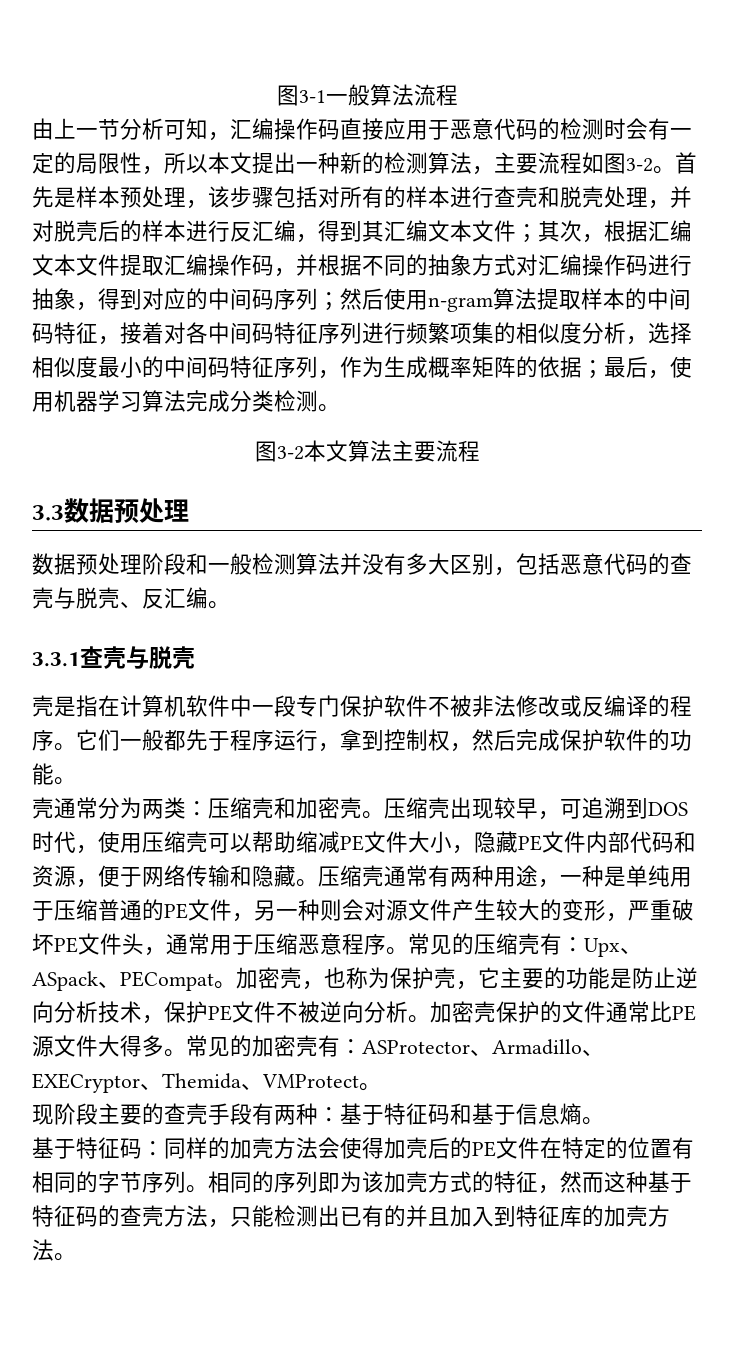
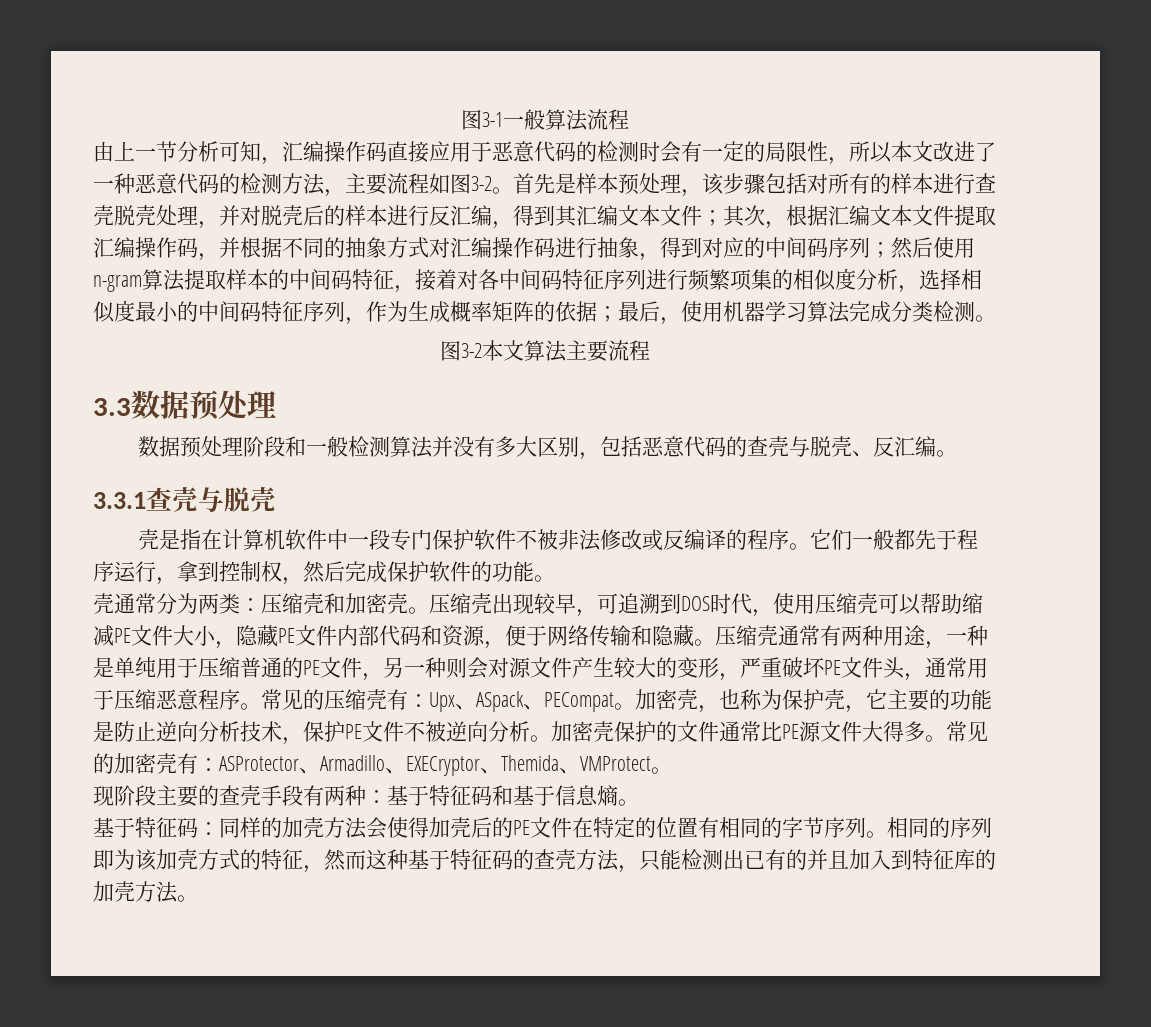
- 由上一节分析可知，汇编操作码直接应用于恶意代码的检测时会有一定的局限性，所以本文提出一种新的检测算法，主要流程如图3-2。
+ 由上一节分析可知，汇编操作码直接应用于恶意代码的检测时会有一定的局限性，所以本文改进了一种恶意代码的检测方法，主要流程如图3-2。
- 首先是样本预处理，该步骤包括对所有的样本进行查壳和脱壳处理，并对脱壳后的样本进行反汇编，得到其汇编文本文件；
+ 首先是样本预处理，该步骤包括对所有的样本进行查壳脱壳处理，并对脱壳后的样本进行反汇编，得到其汇编文本文件；

